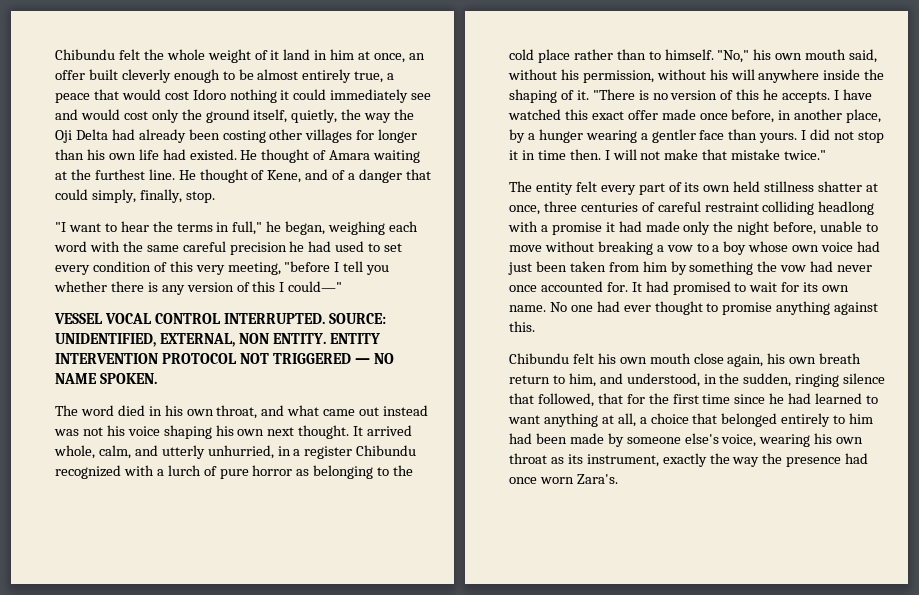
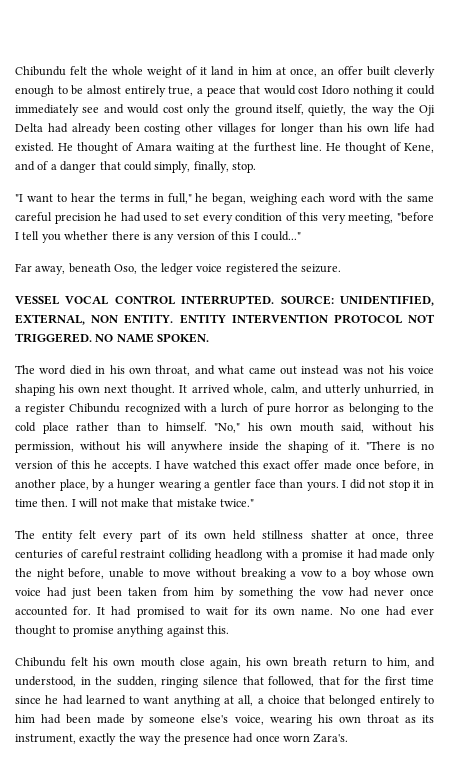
- "I want to hear the terms in full," he began, weighing each word with the same careful precision he had used to set every condition of this very meeting, "before I tell you whether there is any version of this I could—"
+ "I want to hear the terms in full," he began, weighing each word with the same careful precision he had used to set every condition of this very meeting, "before I tell you whether there is any version of this I could..."
+ Far away, beneath Oso, the ledger voice registered the seizure.
- ENTITY INTERVENTION PROTOCOL NOT TRIGGERED — NO NAME SPOKEN.
+ ENTITY INTERVENTION PROTOCOL NOT TRIGGERED. NO NAME SPOKEN.

